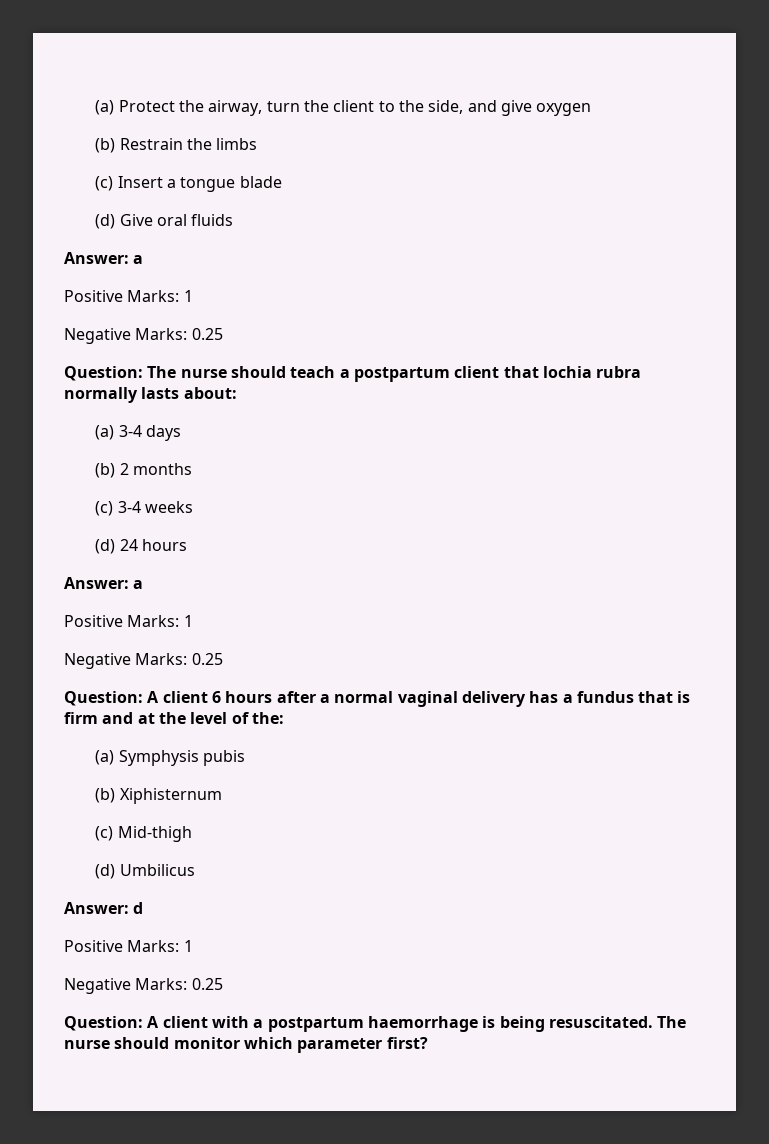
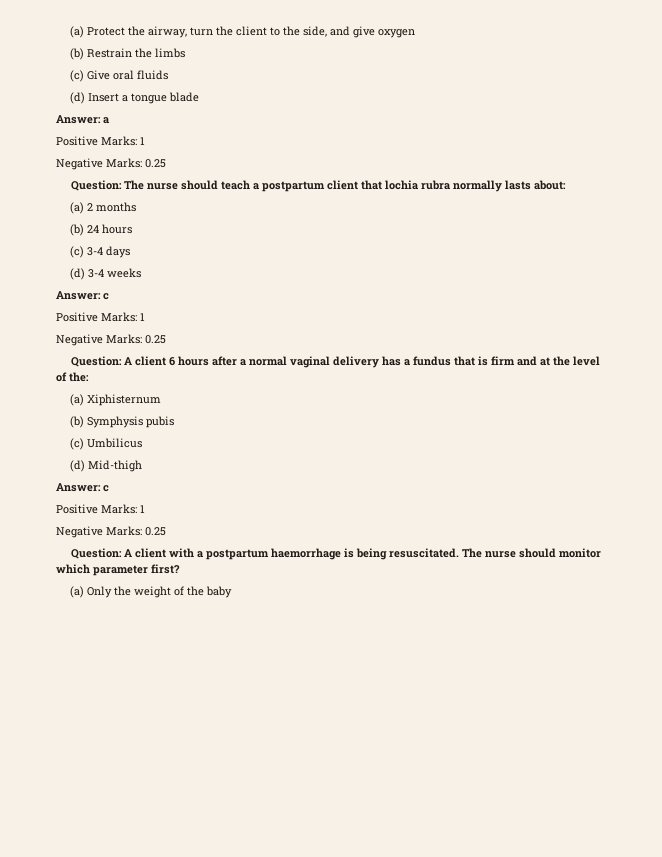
- (c) Insert a tongue blade
+ (c) Give oral fluids
+ (d) Insert a tongue blade
- (d) Give oral fluids
- (a) 3-4 days
- (b) 2 months
- (c) 3-4 weeks
- (d) 24 hours
- Answer: a
+ (a) 2 months
+ (b) 24 hours
+ (c) 3-4 days
+ (d) 3-4 weeks
+ Answer: c
- (a) Symphysis pubis
+ (a) Xiphisternum
+ (b) Symphysis pubis
- (b) Xiphisternum
- (c) Mid-thigh
- (d) Umbilicus
- Answer: d
+ (c) Umbilicus
+ (d) Mid-thigh
+ Answer: c
+ (a) Only the weight of the baby

